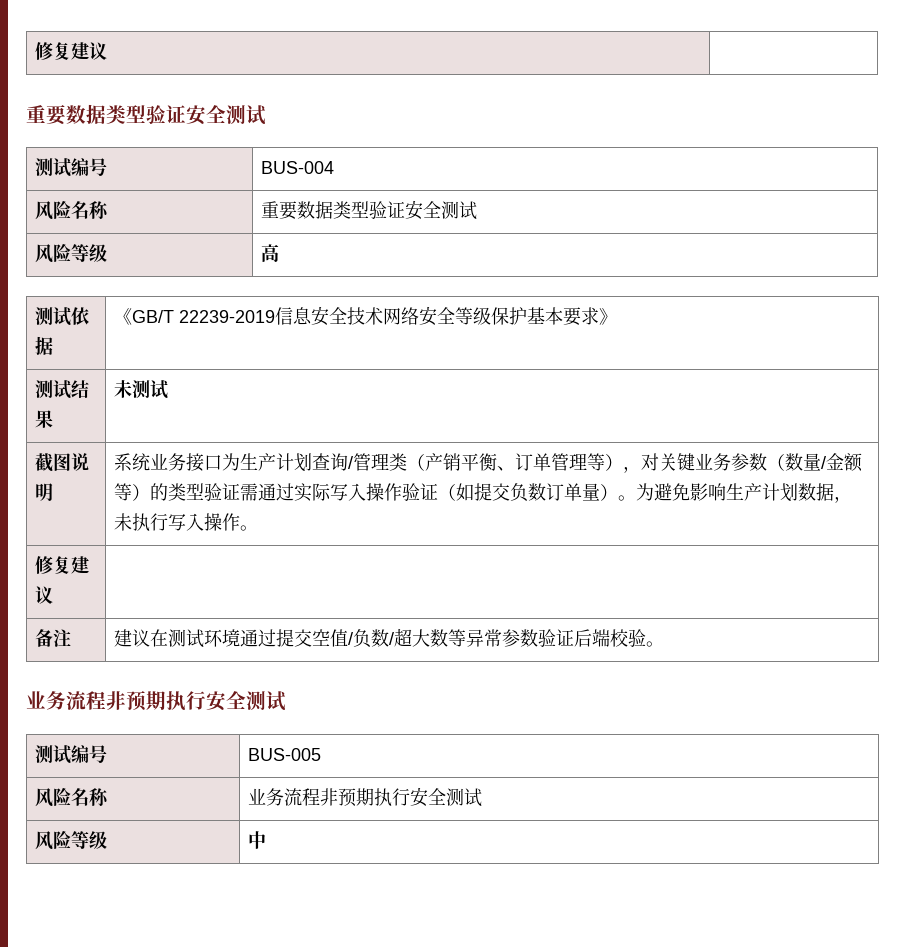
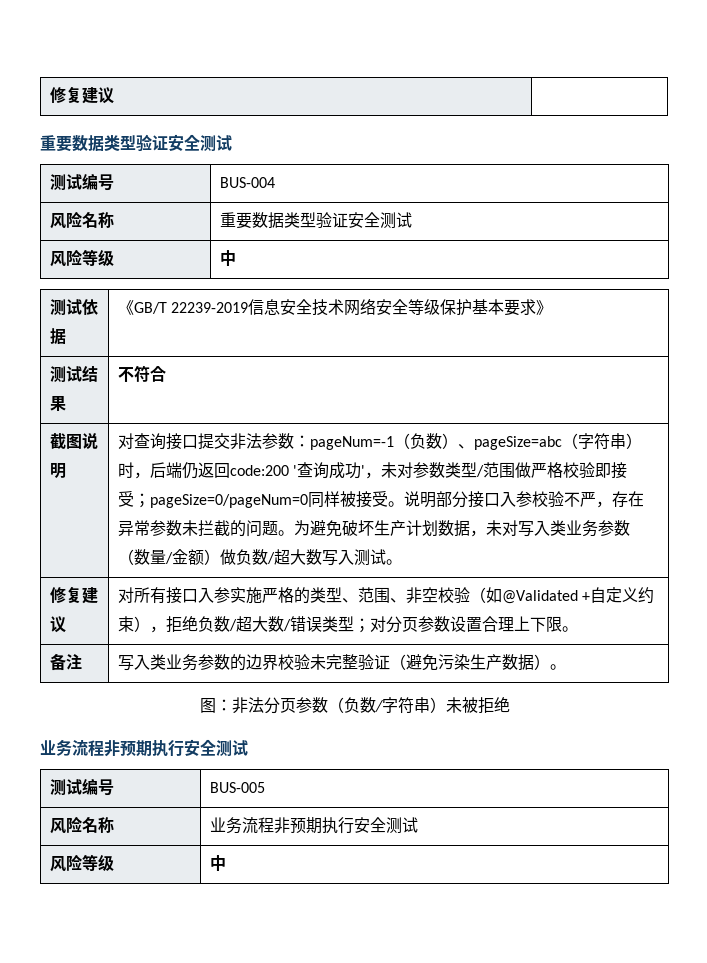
  风险名称 | 重要数据类型验证安全测试
- 风险等级 | 高
+ 风险等级 | 中
- 测试结果 | 未测试
+ 测试结果 | 不符合
- 系统业务接口为生产计划查询/管理类（产销平衡、订单管理等），对关键业务参数（数量/金额等）的类型验证需通过实际写入操作验证（如提交负数订单量）。为避免影响生产计划数据，未执行写入操作。
- 修复建议 |
- 备注 | 建议在测试环境通过提交空值/负数/超大数等异常参数验证后端校验。
+ 对查询接口提交非法参数：pageNum=-1（负数）、pageSize=abc（字符串）时，后端仍返回code:200 '查询成功'，未对参数类型/范围做严格校验即接受；pageSize=0/pageNum=0同样被接受。说明部分接口入参校验不严，存在异常参数未拦截的问题。为避免破坏生产计划数据，未对写入类业务参数（数量/金额）做负数/超大数写入测试。
+ 修复建议 | 对所有接口入参实施严格的类型、范围、非空校验（如@Validated +自定义约束），拒绝负数/超大数/错误类型；对分页参数设置合理上下限。
+ 备注 | 写入类业务参数的边界校验未完整验证（避免污染生产数据）。
+ 图：非法分页参数（负数/字符串）未被拒绝

